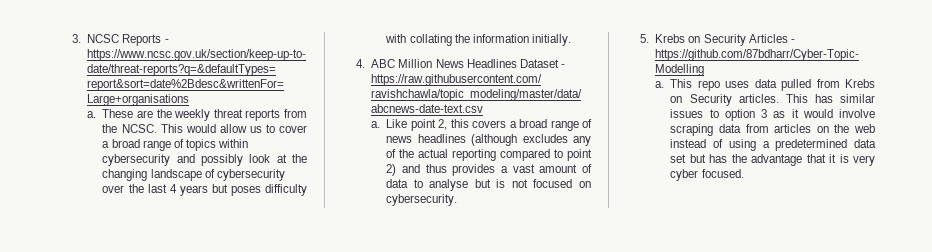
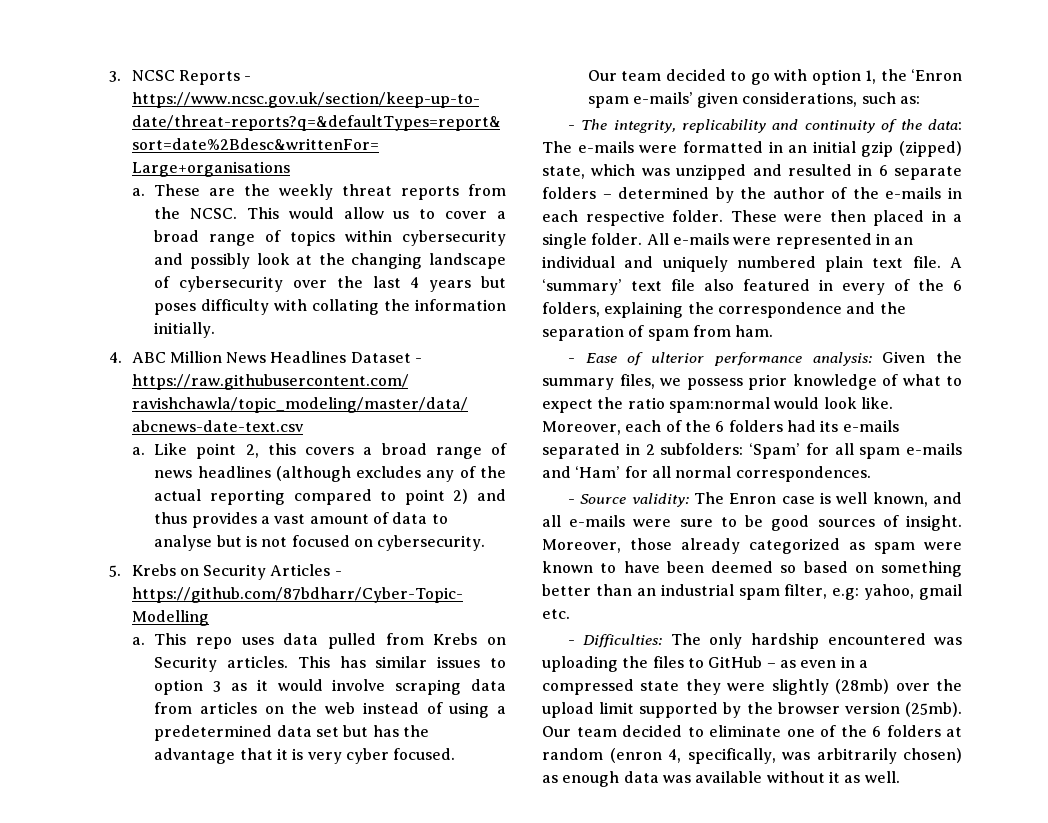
+ Our team decided to go with option 1, the ‘Enron spam e-mails’ given considerations, such as:
+ - The integrity, replicability and continuity of the data: The e-mails were formatted in an initial gzip (zipped) state, which was unzipped and resulted in 6 separate folders – determined by the author of the e-mails in each respective folder. These were then placed in a single folder. All e-mails were represented in an individual and uniquely numbered plain text file. A ‘summary’ text file also featured in every of the 6 folders, explaining the correspondence and the separation of spam from ham.
+ - Ease of ulterior performance analysis: Given the summary files, we possess prior knowledge of what to expect the ratio spam:normal would look like. Moreover, each of the 6 folders had its e-mails separated in 2 subfolders: ‘Spam’ for all spam e-mails and ‘Ham’ for all normal correspondences.
+ - Source validity: The Enron case is well known, and all e-mails were sure to be good sources of insight. Moreover, those already categorized as spam were known to have been deemed so based on something better than an industrial spam filter, e.g: yahoo, gmail etc.
+ - Difficulties: The only hardship encountered was uploading the files to GitHub – as even in a compressed state they were slightly (28mb) over the upload limit supported by the browser version (25mb). Our team decided to eliminate one of the 6 folders at random (enron 4, specifically, was arbitrarily chosen) as enough data was available without it as well.

